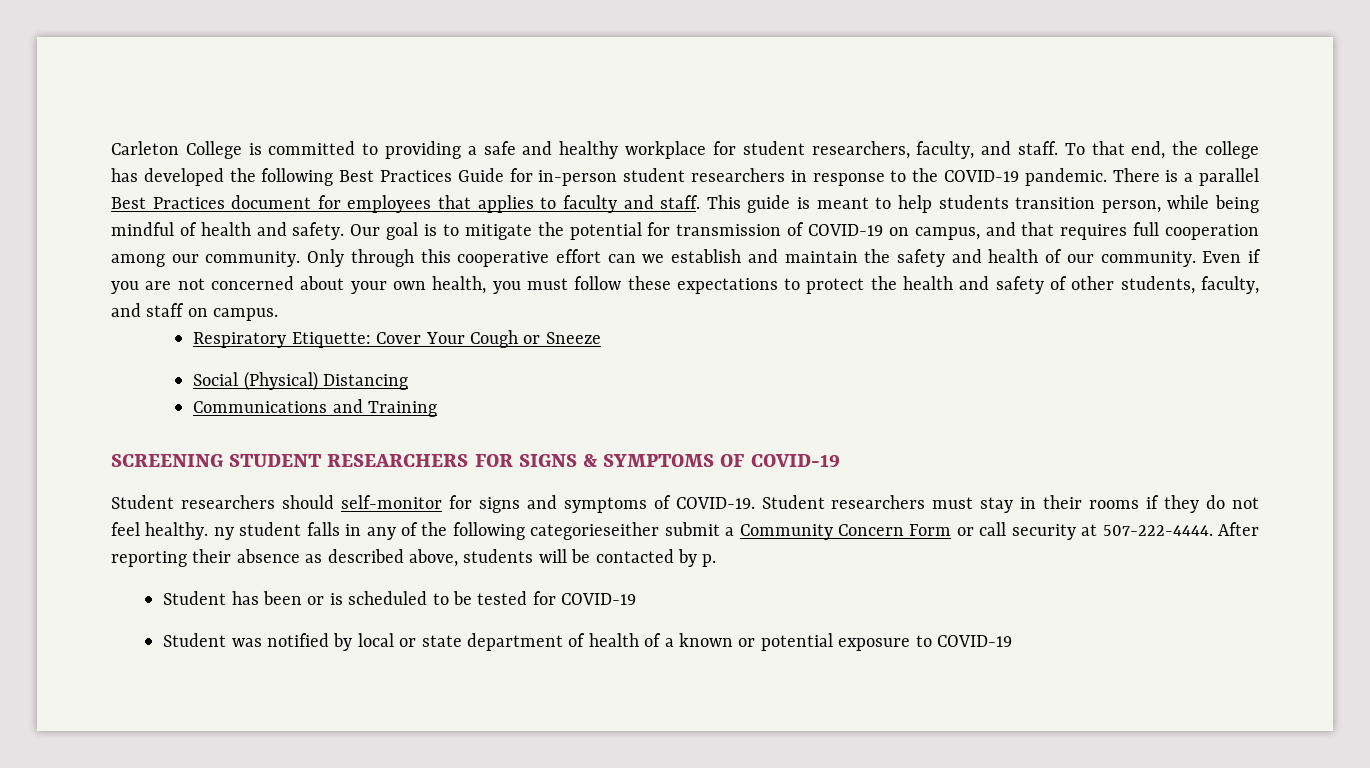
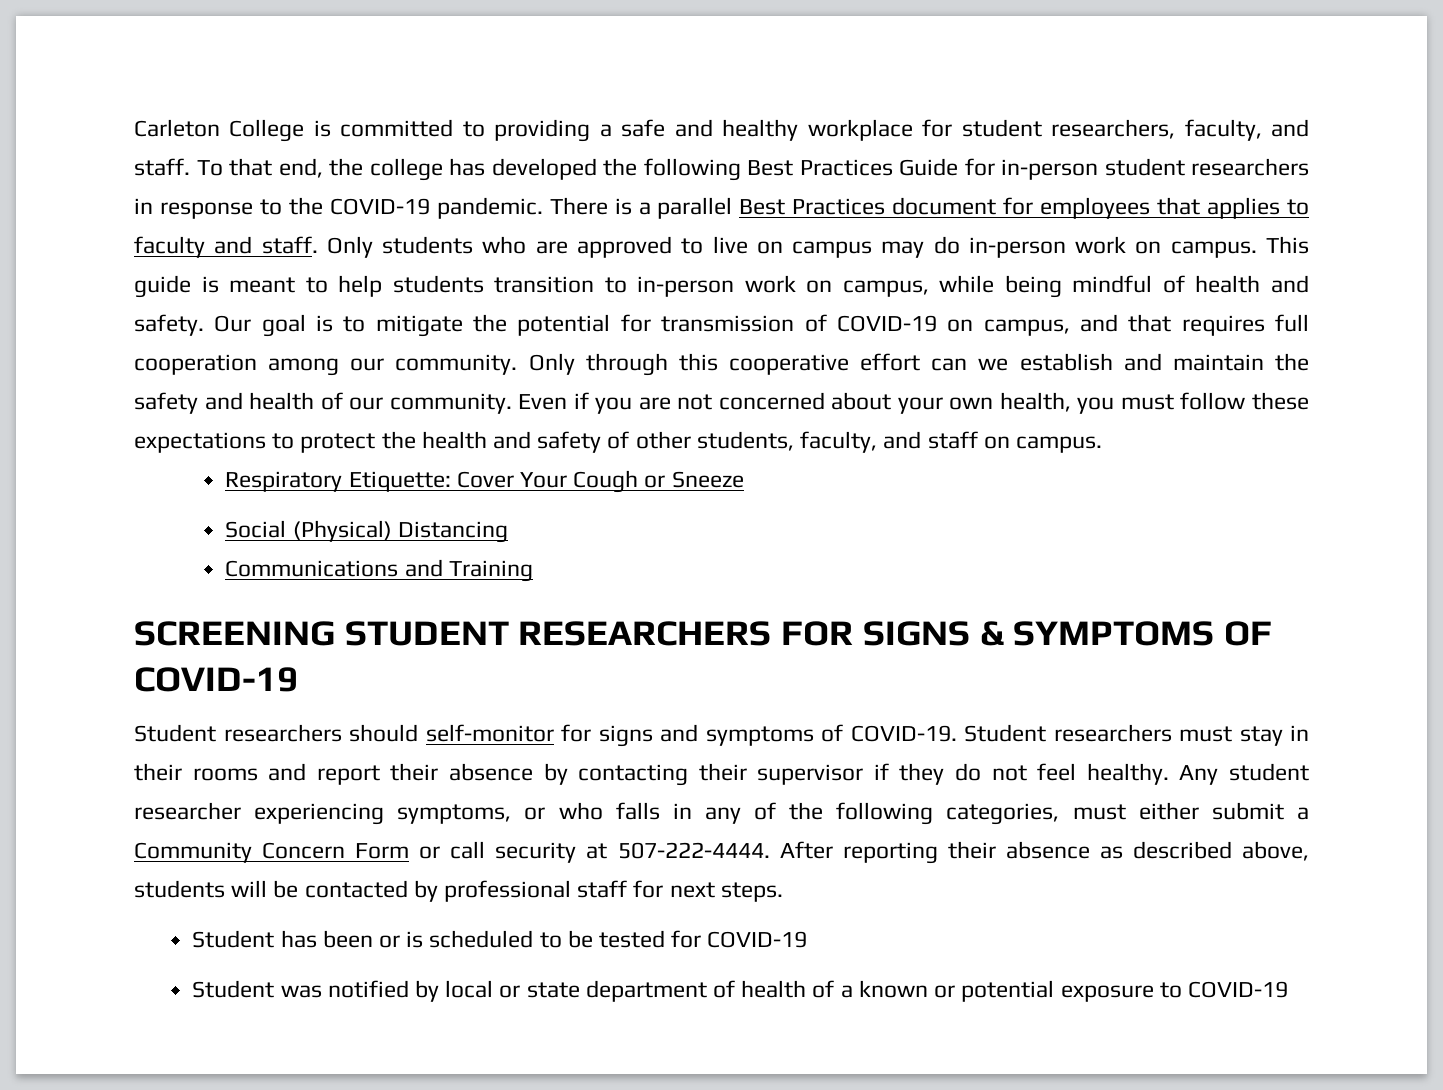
+ Only students who are approved to live on campus may do in-person work on campus.
- This guide is meant to help students transition person, while being mindful of health and safety.
+ This guide is meant to help students transition to in-person work on campus, while being mindful of health and safety.
- Student researchers must stay in their rooms if they do not feel healthy. ny student falls in any of the following categorieseither submit a Community Concern Form or call security at 507-222-4444.
+ Student researchers must stay in their rooms and report their absence by contacting their supervisor if they do not feel healthy. Any student researcher experiencing symptoms, or who falls in any of the following categories, must either submit a Community Concern Form or call security at 507-222-4444.
- After reporting their absence as described above, students will be contacted by p.
+ After reporting their absence as described above, students will be contacted by professional staff for next steps.

